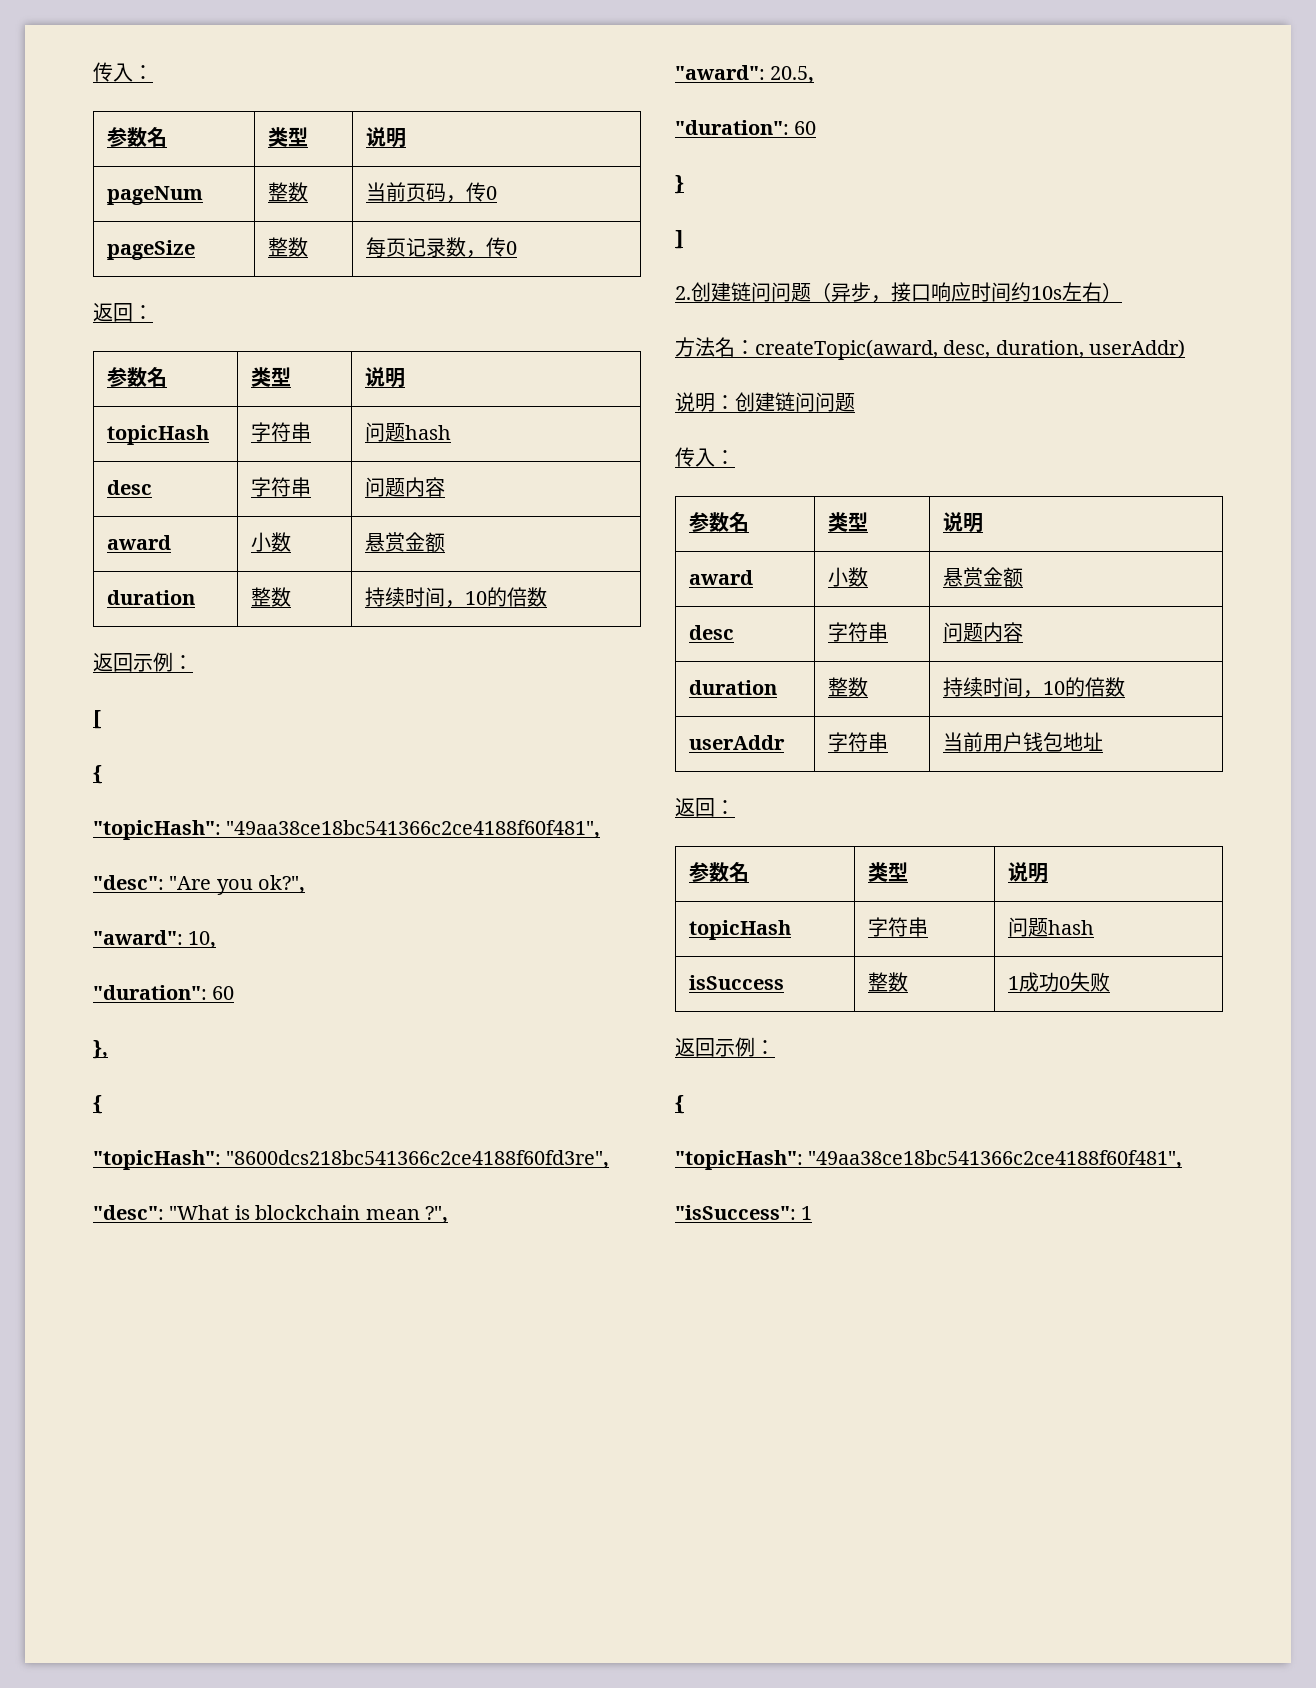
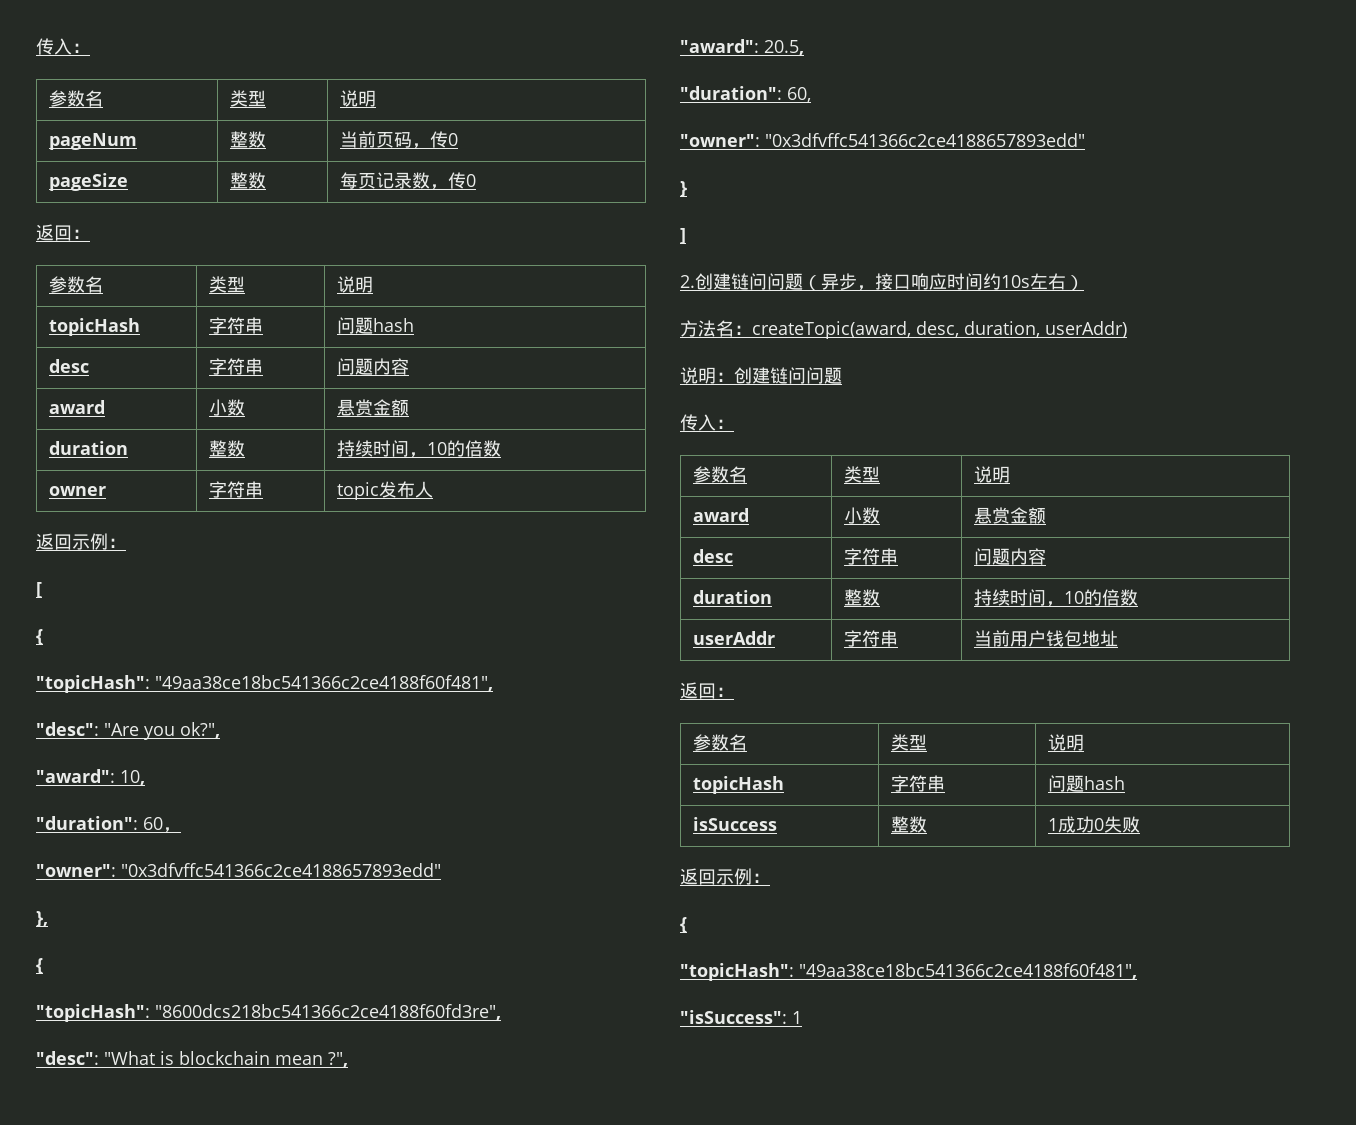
+ owner | 字符串 | topic发布人
  "award": 10,
- "duration": 60
+ "duration": 60，
+ "owner": "0x3dfvffc541366c2ce4188657893edd"
  "award": 20.5,
- "duration": 60
+ "duration": 60,
+ "owner": "0x3dfvffc541366c2ce4188657893edd"

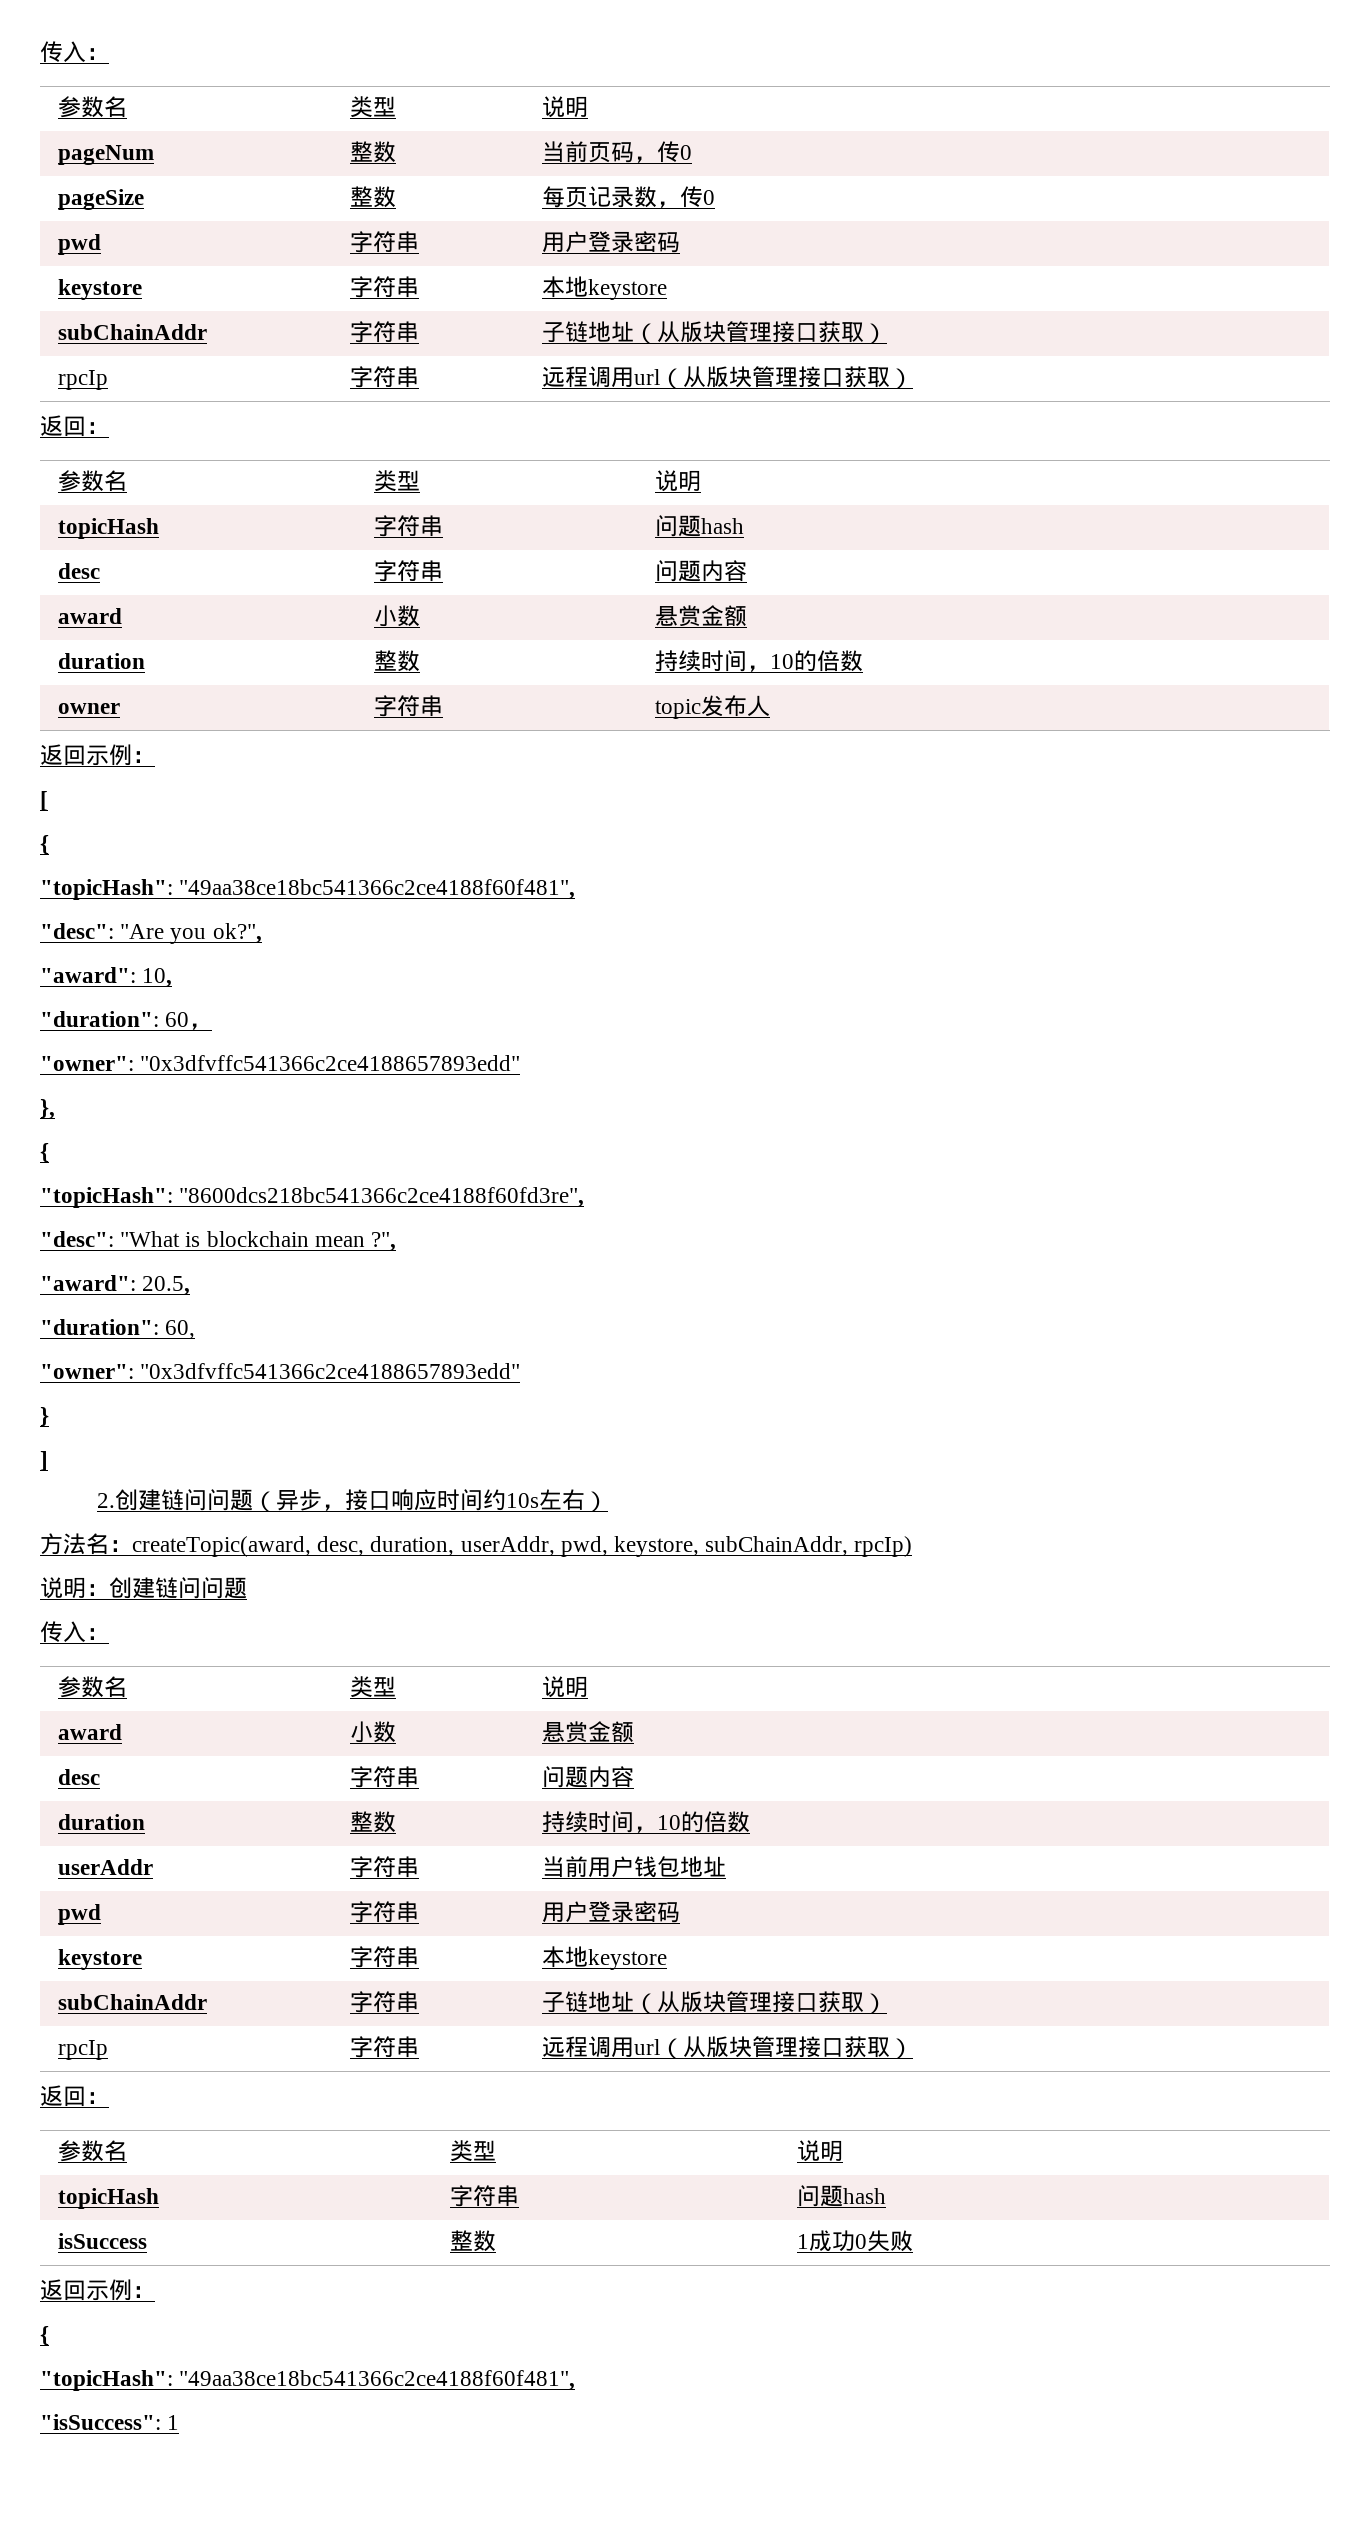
  pageSize | 整数 | 每页记录数，传0
+ pwd | 字符串 | 用户登录密码
+ keystore | 字符串 | 本地keystore
+ subChainAddr | 字符串 | 子链地址（从版块管理接口获取）
+ rpcIp | 字符串 | 远程调用url（从版块管理接口获取）
- 方法名：createTopic(award, desc, duration, userAddr)
+ 方法名：createTopic(award, desc, duration, userAddr, pwd, keystore, subChainAddr, rpcIp)
  userAddr | 字符串 | 当前用户钱包地址
+ pwd | 字符串 | 用户登录密码
+ keystore | 字符串 | 本地keystore
+ subChainAddr | 字符串 | 子链地址（从版块管理接口获取）
+ rpcIp | 字符串 | 远程调用url（从版块管理接口获取）

